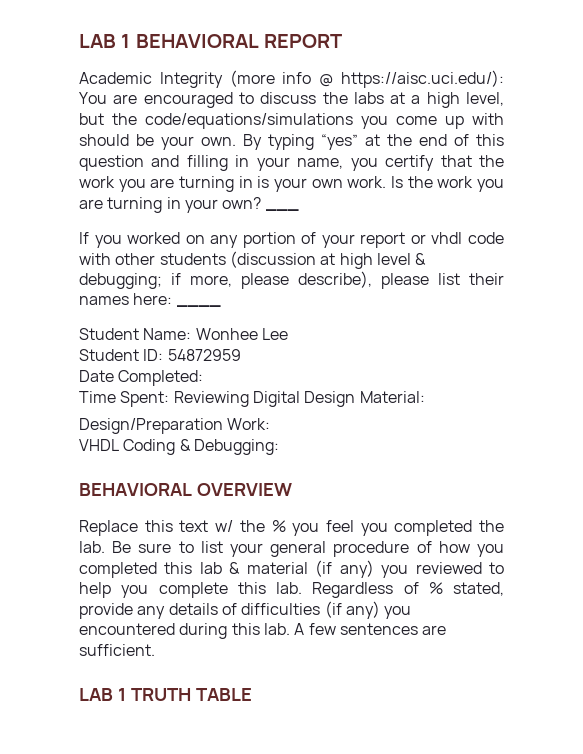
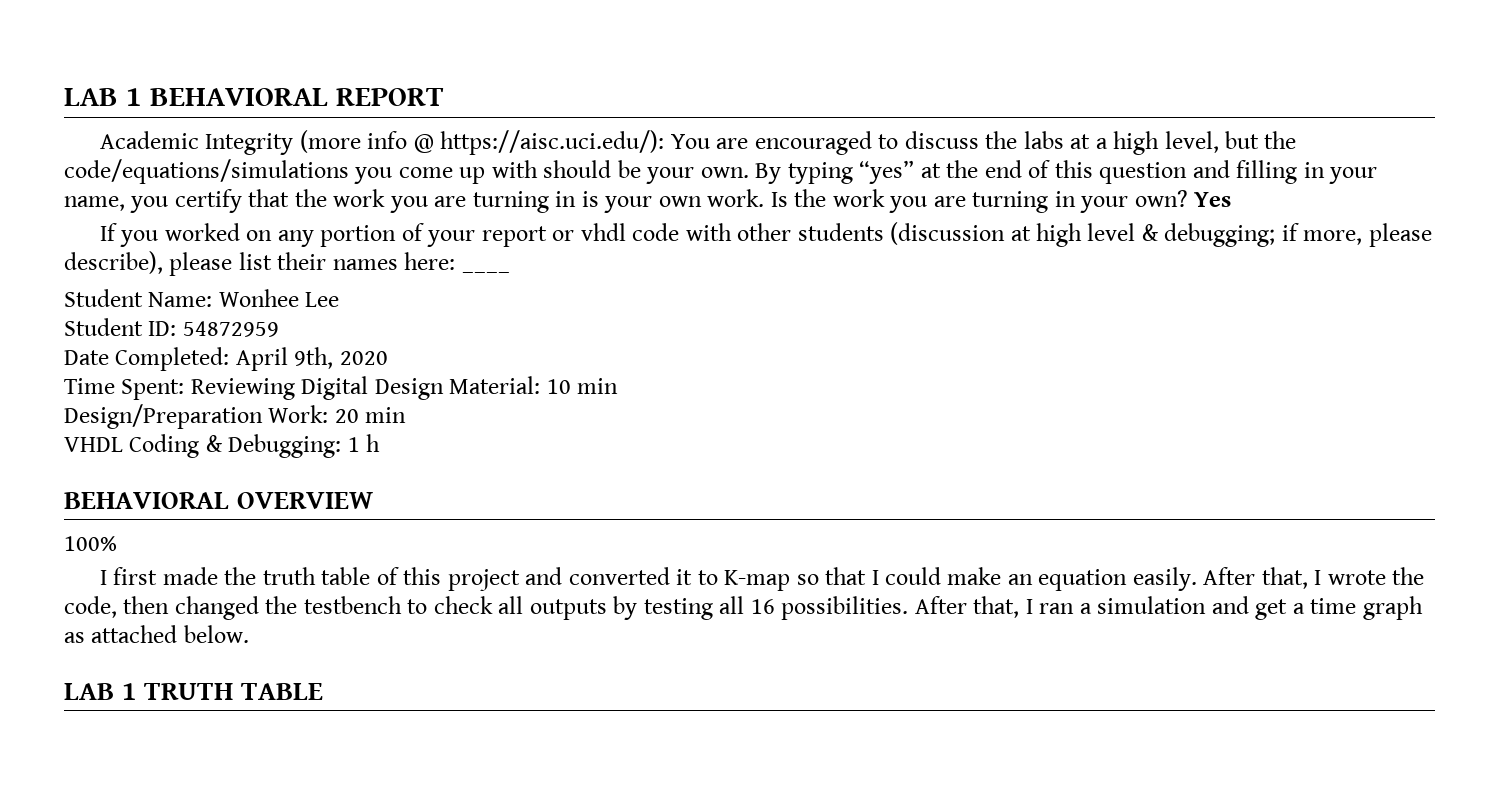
- ___
+ Yes
- Date Completed:
+ Date Completed: April 9th, 2020
- Time Spent: Reviewing Digital Design Material:
+ Time Spent: Reviewing Digital Design Material: 10 min
- Design/Preparation Work:
+ Design/Preparation Work: 20 min
- VHDL Coding & Debugging:
+ VHDL Coding & Debugging: 1 h
- Replace this text w/ the % you feel you completed the lab. Be sure to list your general procedure of how you completed this lab & material (if any) you reviewed to help you complete this lab. Regardless of % stated, provide any details of difficulties (if any) you encountered during this lab. A few sentences are sufficient.
+ 100%
+ I first made the truth table of this project and converted it to K-map so that I could make an equation easily. After that, I wrote the code, then changed the testbench to check all outputs by testing all 16 possibilities. After that, I ran a simulation and get a time graph as attached below.

